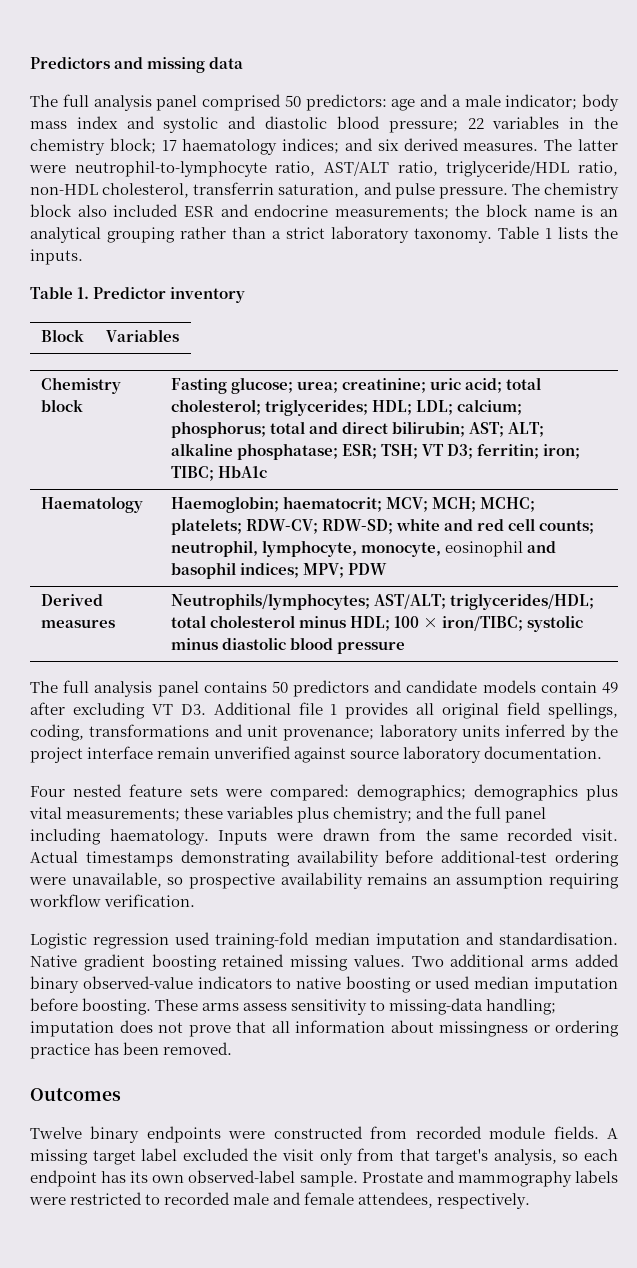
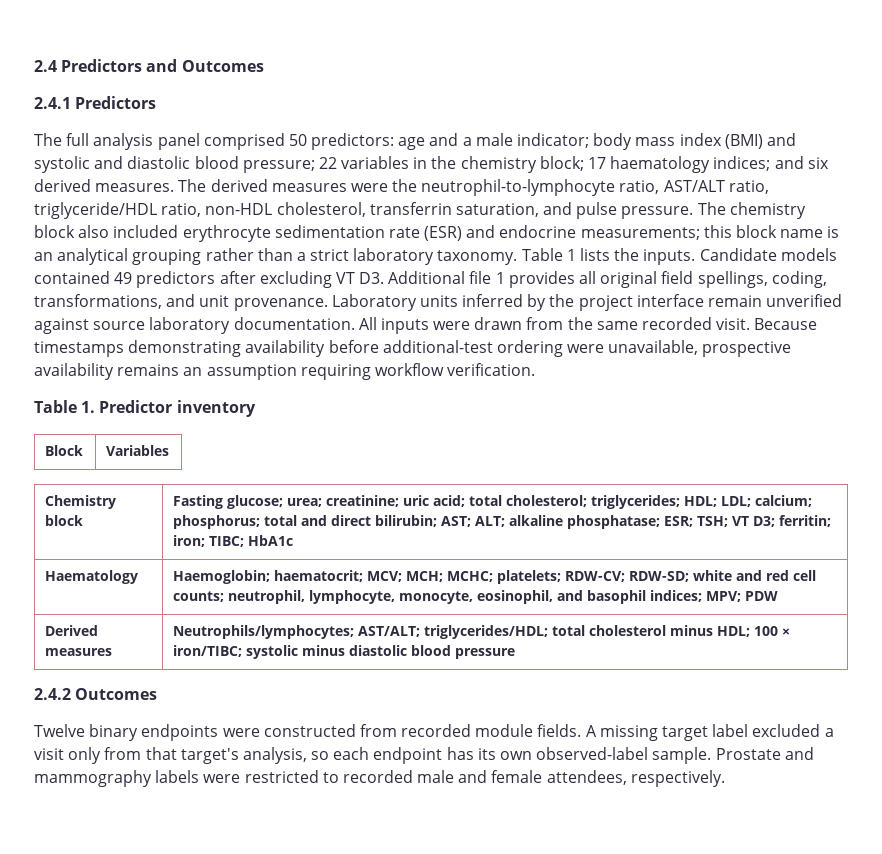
- Predictors and missing data
+ 2.4 Predictors and Outcomes
+ 2.4.1 Predictors
- The full analysis panel comprised 50 predictors: age and a male indicator; body mass index and systolic and diastolic blood pressure; 22 variables in the chemistry block; 17 haematology indices; and six derived measures.
+ The full analysis panel comprised 50 predictors: age and a male indicator; body mass index (BMI) and systolic and diastolic blood pressure; 22 variables in the chemistry block; 17 haematology indices; and six derived measures.
- The latter were neutrophil-to-lymphocyte ratio, AST/ALT ratio, triglyceride/HDL ratio, non-HDL cholesterol, transferrin saturation, and pulse pressure.
+ The derived measures were the neutrophil-to-lymphocyte ratio, AST/ALT ratio, triglyceride/HDL ratio, non-HDL cholesterol, transferrin saturation, and pulse pressure.
- The chemistry block also included ESR and endocrine measurements; the block name is an analytical grouping rather than a strict laboratory taxonomy.
+ The chemistry block also included erythrocyte sedimentation rate (ESR) and endocrine measurements; this block name is an analytical grouping rather than a strict laboratory taxonomy.
+ Candidate models contained 49 predictors after excluding VT D3. Additional file 1 provides all original field spellings, coding, transformations, and unit provenance. Laboratory units inferred by the project interface remain unverified against source laboratory documentation. All inputs were drawn from the same recorded visit. Because timestamps demonstrating availability before additional-test ordering were unavailable, prospective availability remains an assumption requiring workflow verification.
- Haematology | Haemoglobin; haematocrit; MCV; MCH; MCHC; platelets; RDW-CV; RDW-SD; white and red cell counts; neutrophil, lymphocyte, monocyte, eosinophil and basophil indices; MPV; PDW
+ Haematology | Haemoglobin; haematocrit; MCV; MCH; MCHC; platelets; RDW-CV; RDW-SD; white and red cell counts; neutrophil, lymphocyte, monocyte, eosinophil, and basophil indices; MPV; PDW
- The full analysis panel contains 50 predictors and candidate models contain 49 after excluding VT D3. Additional file 1 provides all original field spellings, coding, transformations and unit provenance; laboratory units inferred by the project interface remain unverified against source laboratory documentation.
- Four nested feature sets were compared: demographics; demographics plus vital measurements; these variables plus chemistry; and the full panel including haematology. Inputs were drawn from the same recorded visit. Actual timestamps demonstrating availability before additional-test ordering were unavailable, so prospective availability remains an assumption requiring workflow verification.
- Logistic regression used training-fold median imputation and standardisation. Native gradient boosting retained missing values. Two additional arms added binary observed-value indicators to native boosting or used median imputation before boosting. These arms assess sensitivity to missing-data handling; imputation does not prove that all information about missingness or ordering practice has been removed.
- Outcomes
+ 2.4.2 Outcomes
- A missing target label excluded the visit only from that target's analysis, so each endpoint has its own observed-label sample.
+ A missing target label excluded a visit only from that target's analysis, so each endpoint has its own observed-label sample.

